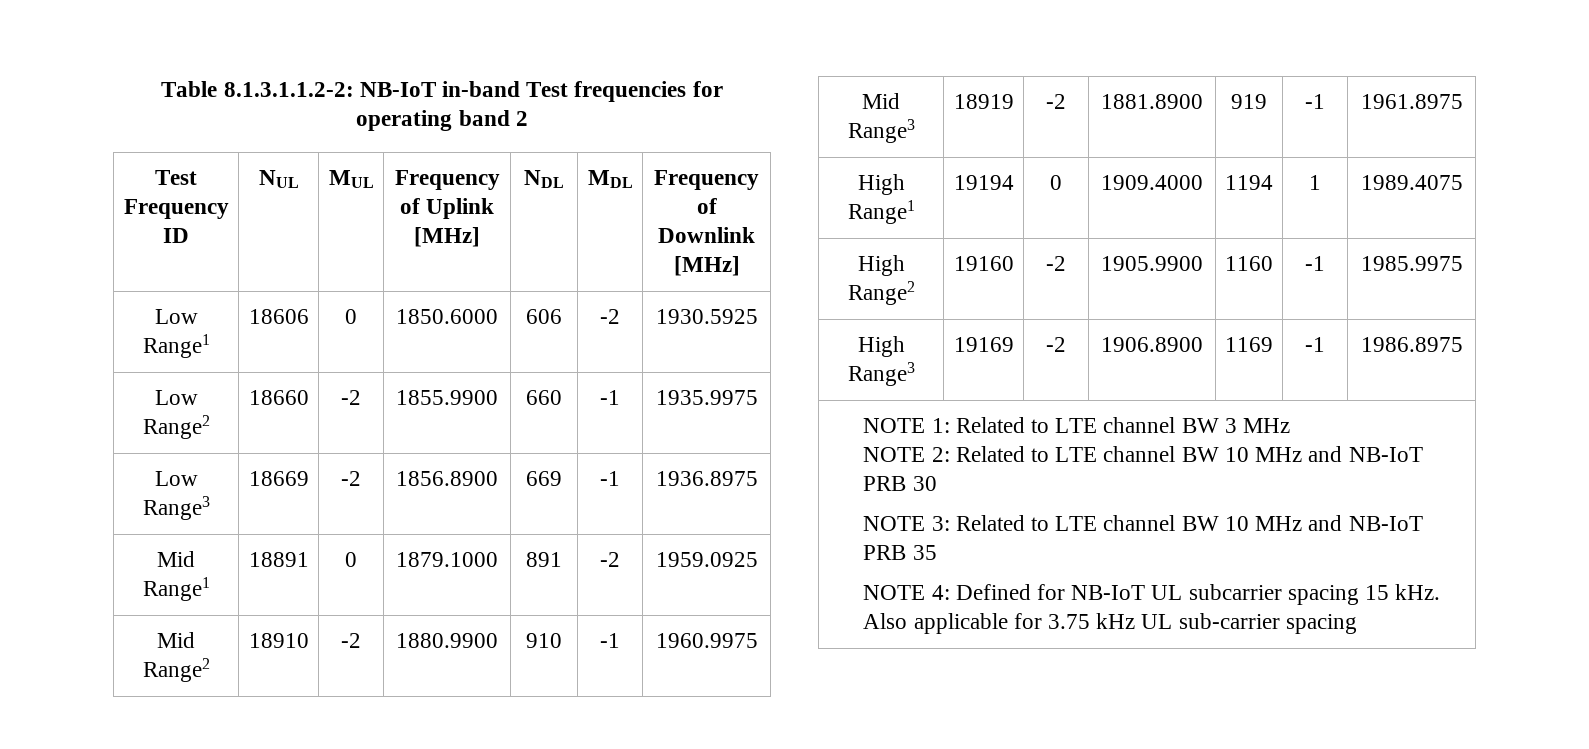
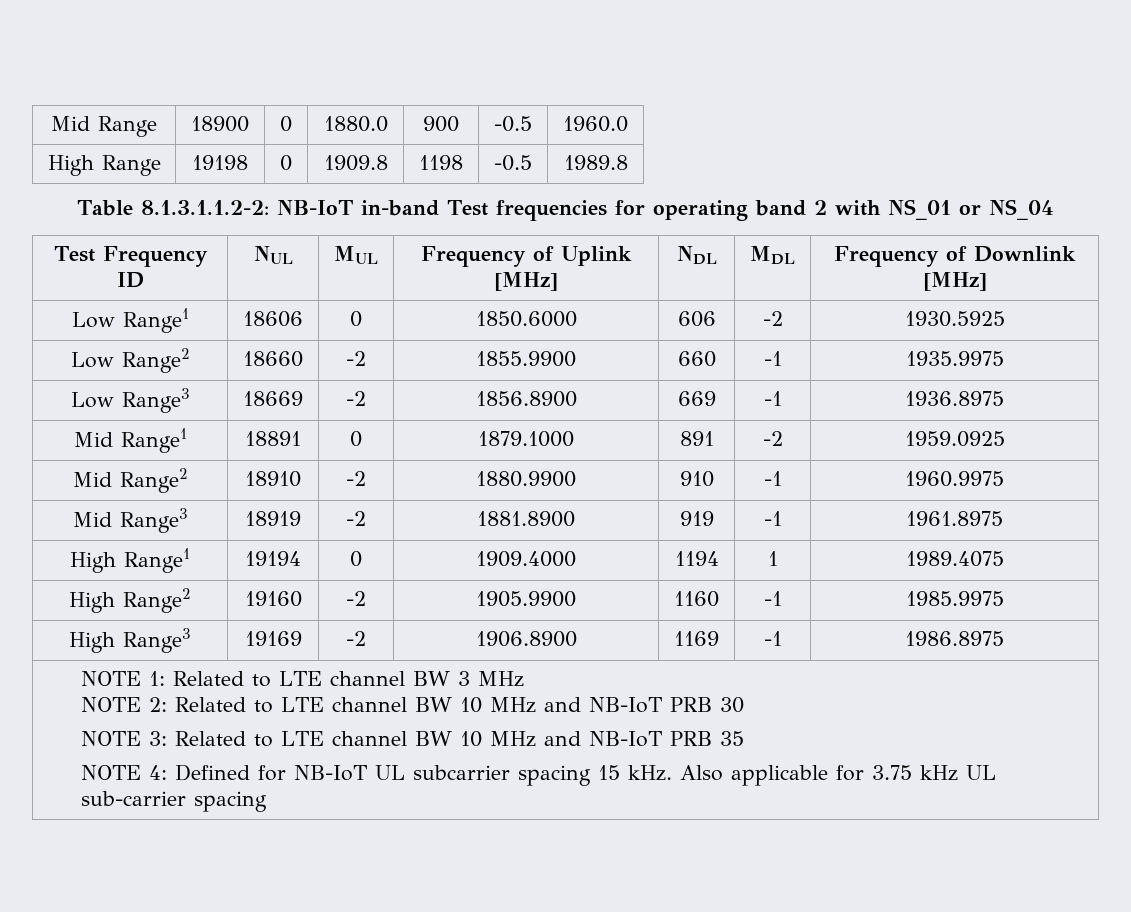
+ Mid Range | 18900 | 0 | 1880.0 | 900 | -0.5 | 1960.0
+ High Range | 19198 | 0 | 1909.8 | 1198 | -0.5 | 1989.8
- Table 8.1.3.1.1.2-2: NB-IoT in-band Test frequencies for operating band 2
+ Table 8.1.3.1.1.2-2: NB-IoT in-band Test frequencies for operating band 2 with NS_01 or NS_04

